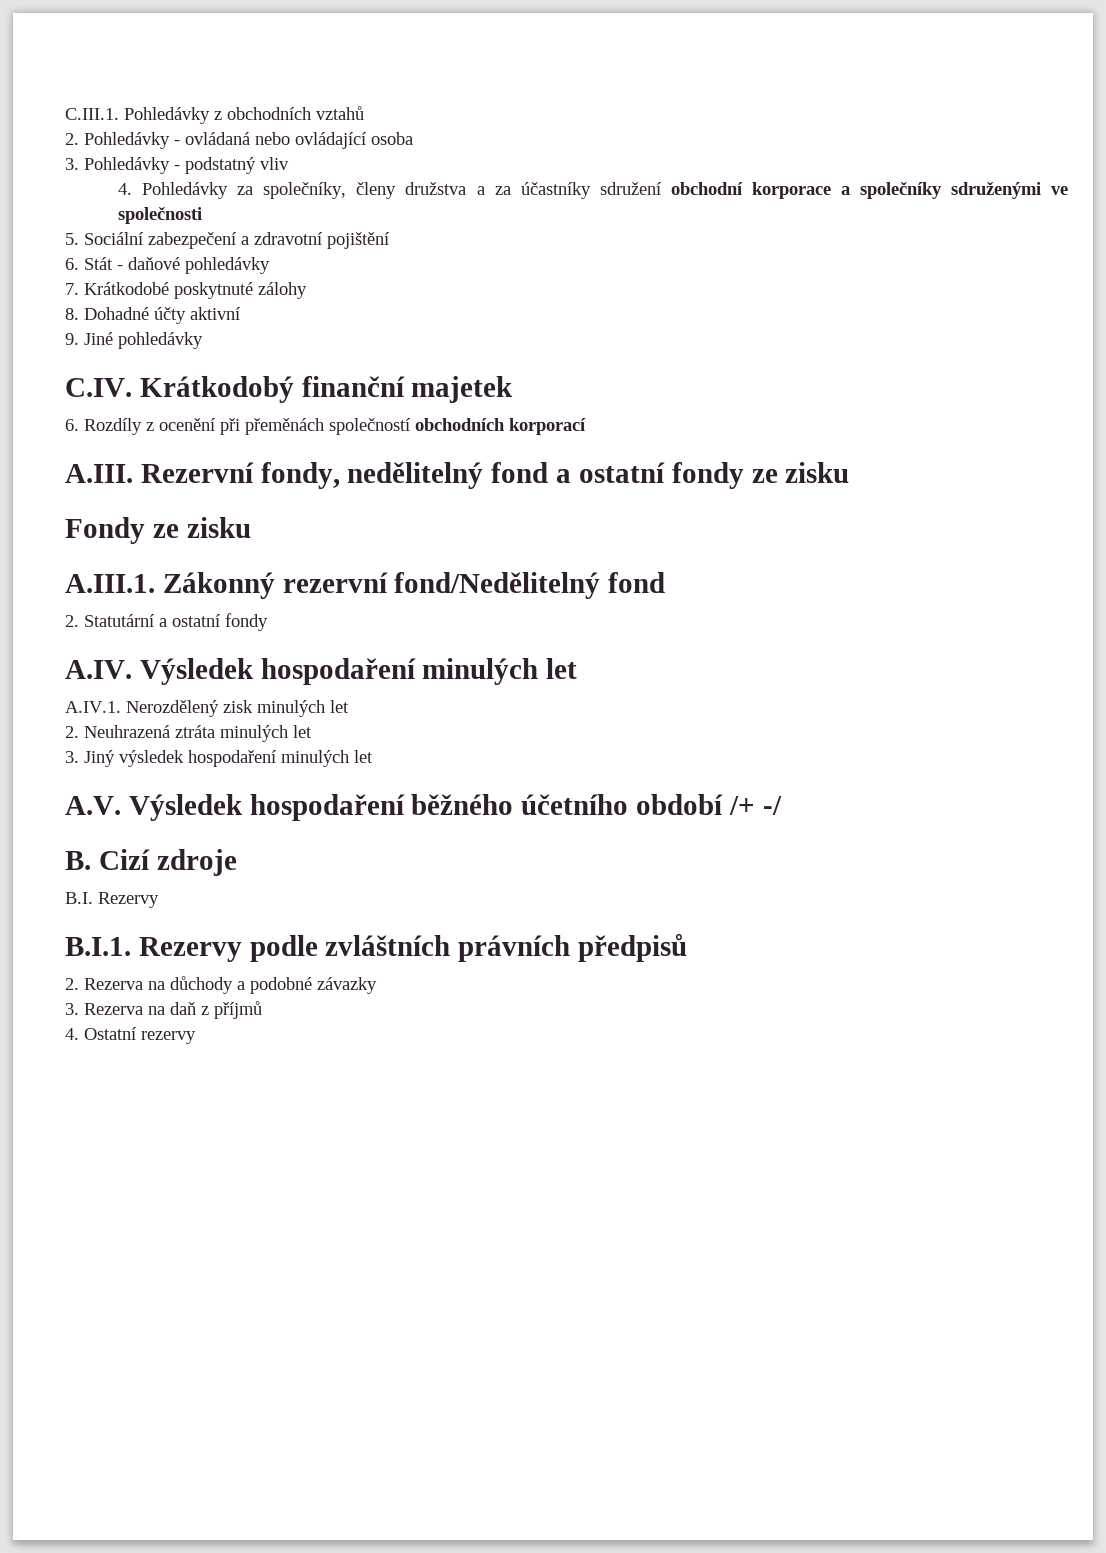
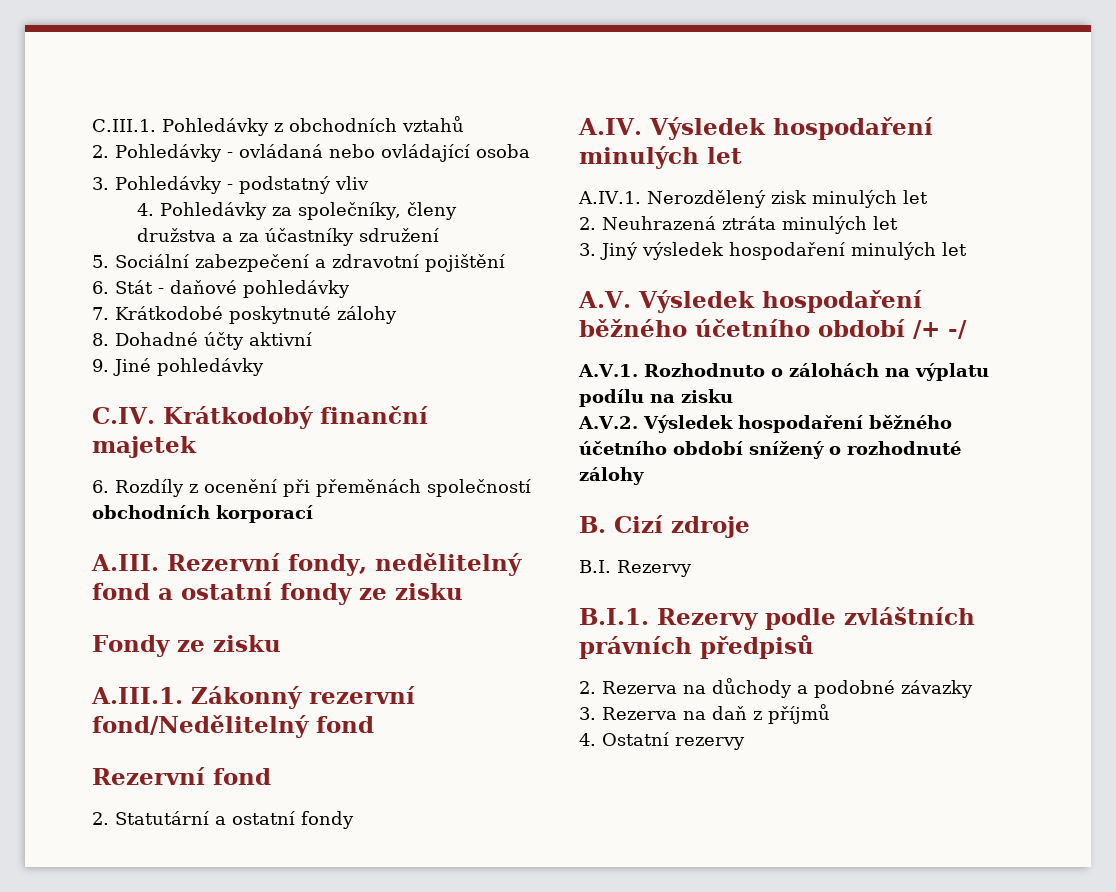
- 4. Pohledávky za společníky, členy družstva a za účastníky sdružení obchodní korporace a společníky sdruženými ve společnosti
+ 4. Pohledávky za společníky, členy družstva a za účastníky sdružení
+ Rezervní fond
+ A.V.1. Rozhodnuto o zálohách na výplatu podílu na zisku
+ A.V.2. Výsledek hospodaření běžného účetního období snížený o rozhodnuté zálohy

